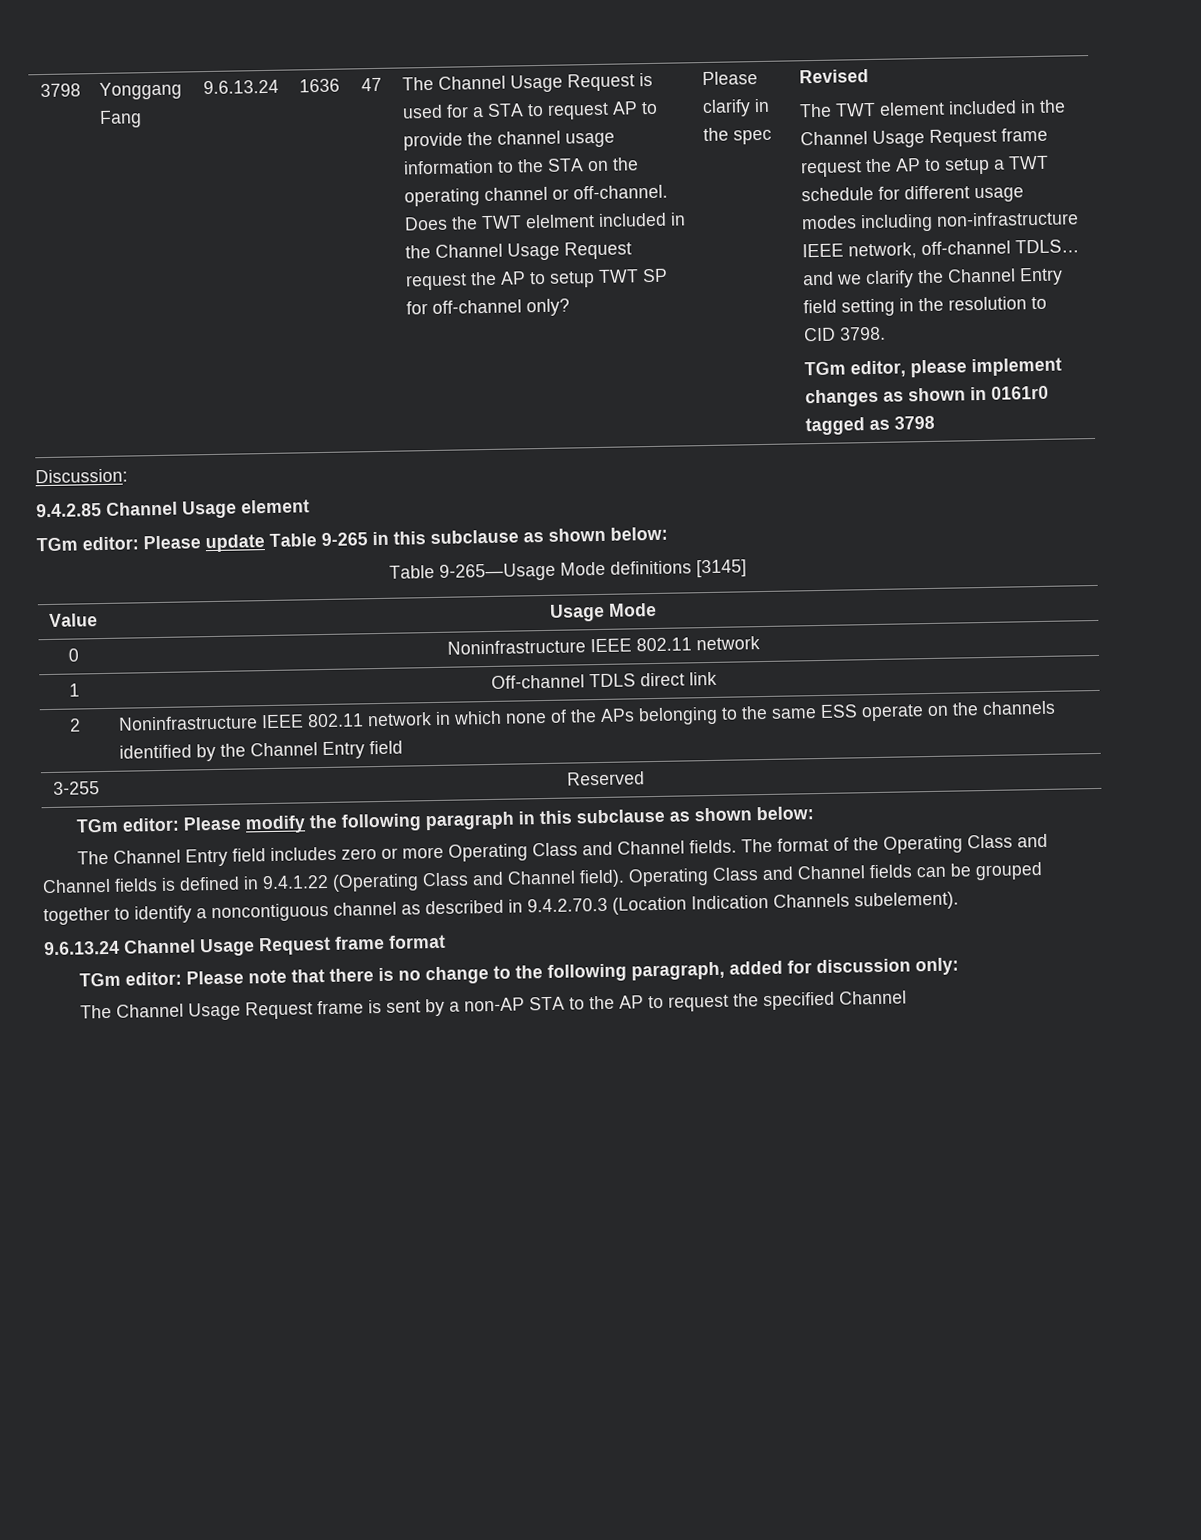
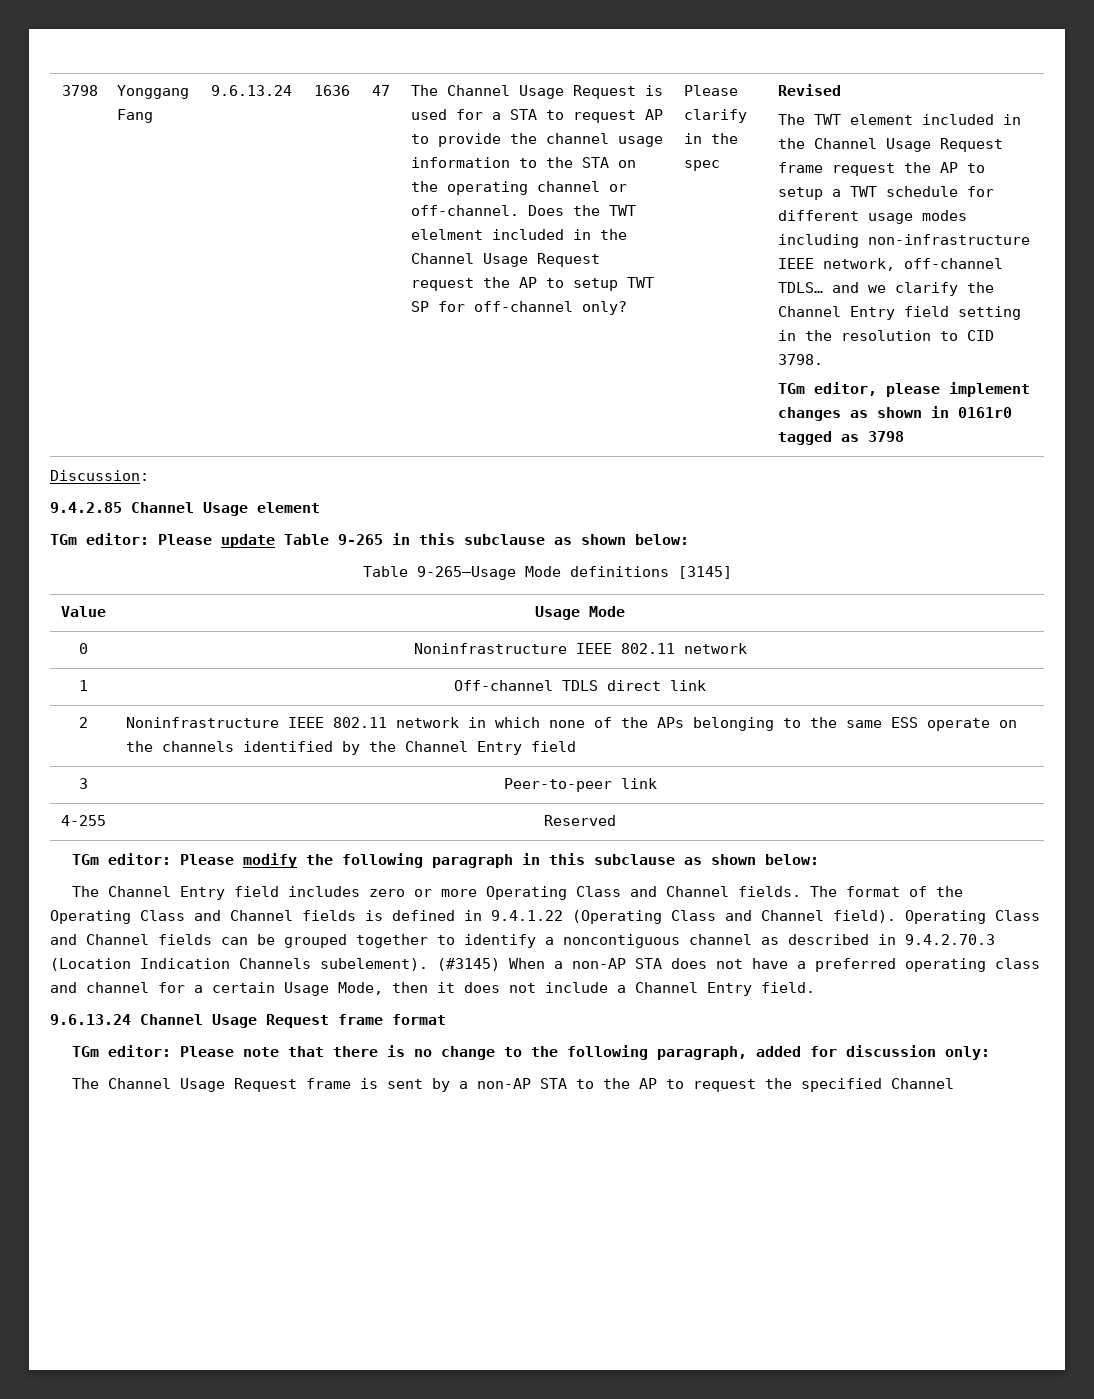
- 3-255 | Reserved
+ 3 | Peer-to-peer link
+ 4-255 | Reserved
+ (#3145) When a non-AP STA does not have a preferred operating class and channel for a certain Usage Mode, then it does not include a Channel Entry field.

